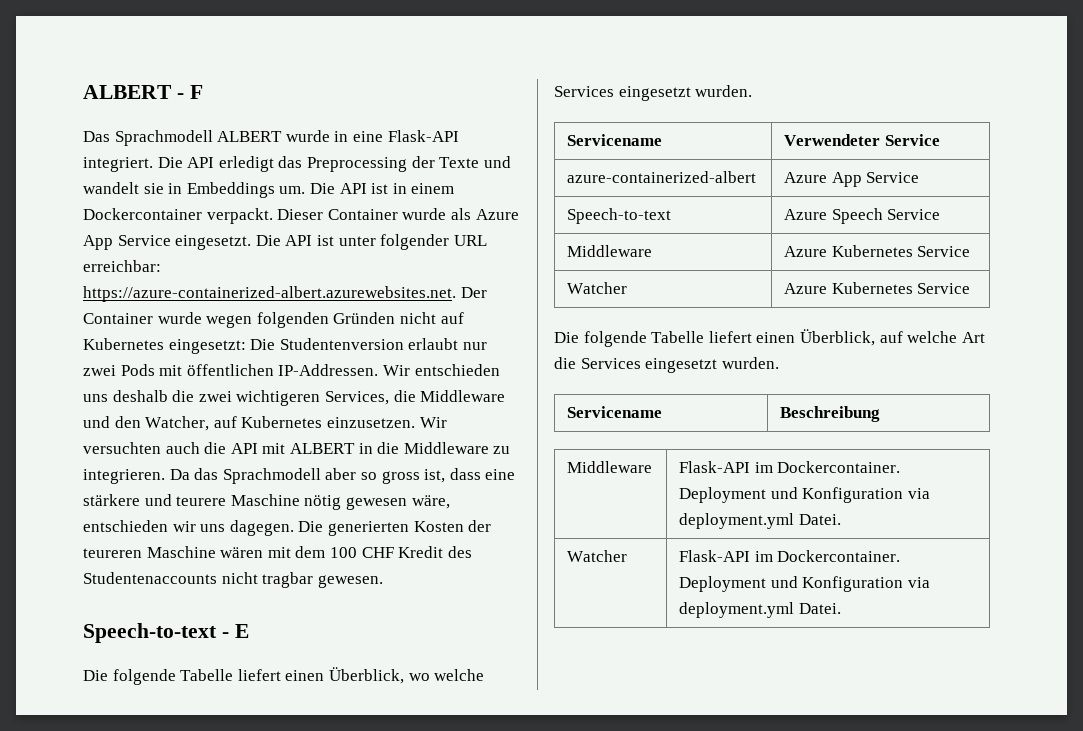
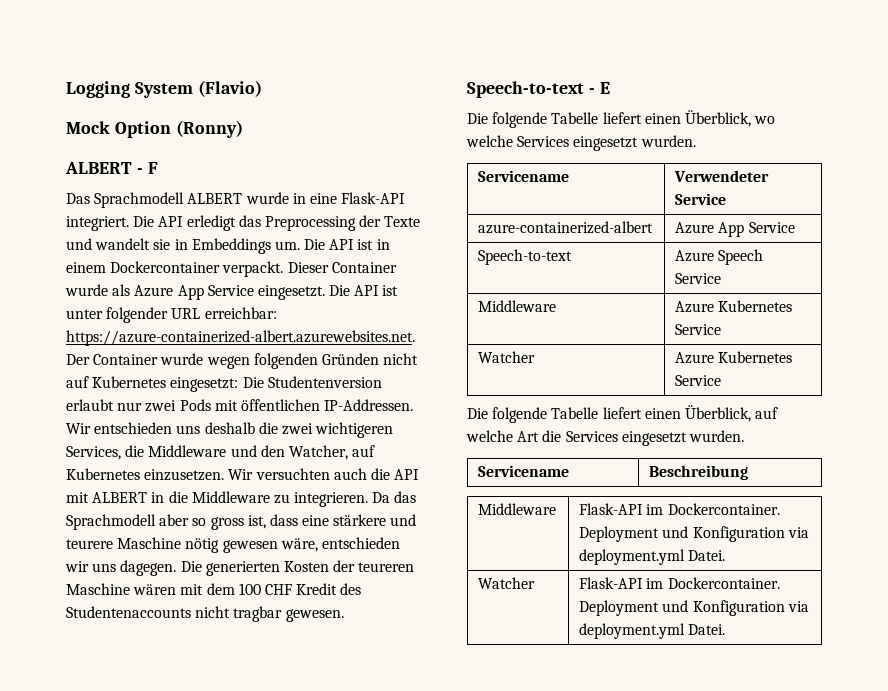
+ Logging System (Flavio)
+ Mock Option (Ronny)

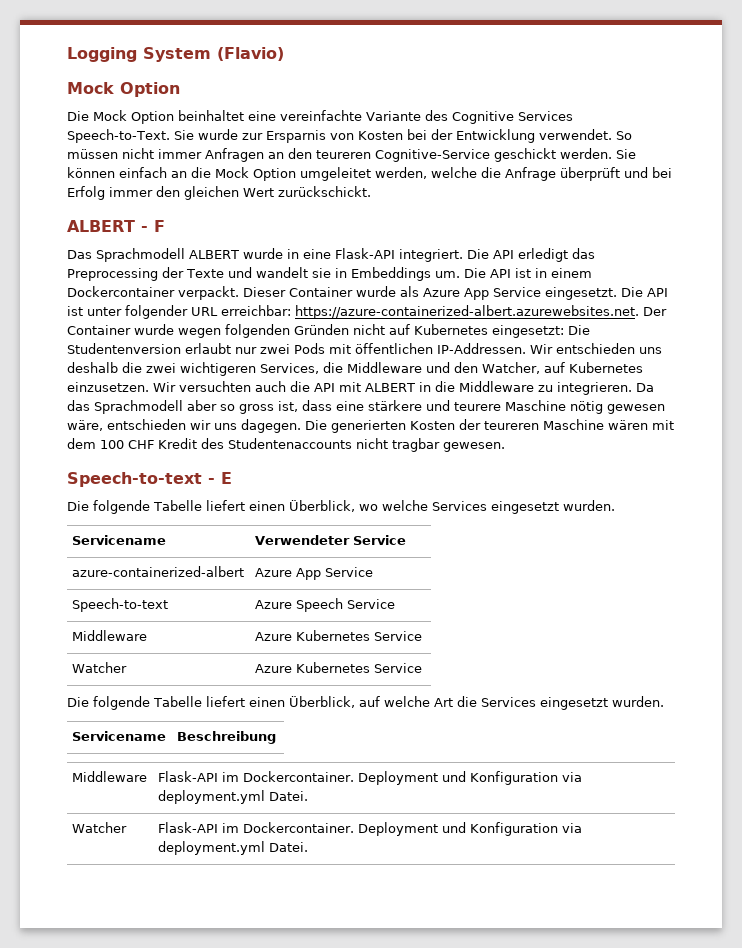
  Logging System (Flavio)
- Mock Option (Ronny)
+ Mock Option
+ Die Mock Option beinhaltet eine vereinfachte Variante des Cognitive Services Speech-to-Text. Sie wurde zur Ersparnis von Kosten bei der Entwicklung verwendet. So müssen nicht immer Anfragen an den teureren Cognitive-Service geschickt werden. Sie können einfach an die Mock Option umgeleitet werden, welche die Anfrage überprüft und bei Erfolg immer den gleichen Wert zurückschickt.

